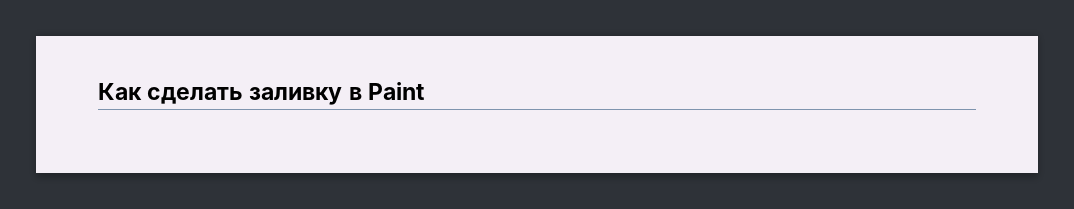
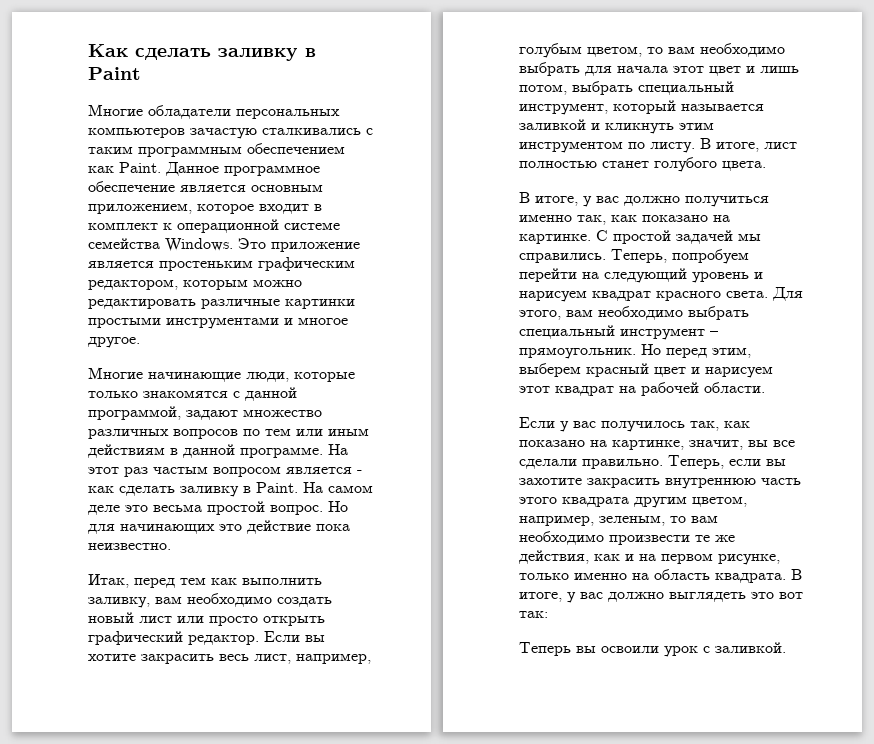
+ Многие обладатели персональных компьютеров зачастую сталкивались с таким программным обеспечением как Paint. Данное программное обеспечение является основным приложением, которое входит в комплект к операционной системе семейства Windows. Это приложение является простеньким графическим редактором, которым можно редактировать различные картинки простыми инструментами и многое другое.
+ Многие начинающие люди, которые только знакомятся с данной программой, задают множество различных вопросов по тем или иным действиям в данной программе. На этот раз частым вопросом является - как сделать заливку в Paint. На самом деле это весьма простой вопрос. Но для начинающих это действие пока неизвестно.
+ Итак, перед тем как выполнить заливку, вам необходимо создать новый лист или просто открыть графический редактор. Если вы хотите закрасить весь лист, например, голубым цветом, то вам необходимо выбрать для начала этот цвет и лишь потом, выбрать специальный инструмент, который называется заливкой и кликнуть этим инструментом по листу. В итоге, лист полностью станет голубого цвета.
+ В итоге, у вас должно получиться именно так, как показано на картинке. С простой задачей мы справились. Теперь, попробуем перейти на следующий уровень и нарисуем квадрат красного света. Для этого, вам необходимо выбрать специальный инструмент – прямоугольник. Но перед этим, выберем красный цвет и нарисуем этот квадрат на рабочей области.
+ Если у вас получилось так, как показано на картинке, значит, вы все сделали правильно. Теперь, если вы захотите закрасить внутреннюю часть этого квадрата другим цветом, например, зеленым, то вам необходимо произвести те же действия, как и на первом рисунке, только именно на область квадрата. В итоге, у вас должно выглядеть это вот так:
+ Теперь вы освоили урок с заливкой.

